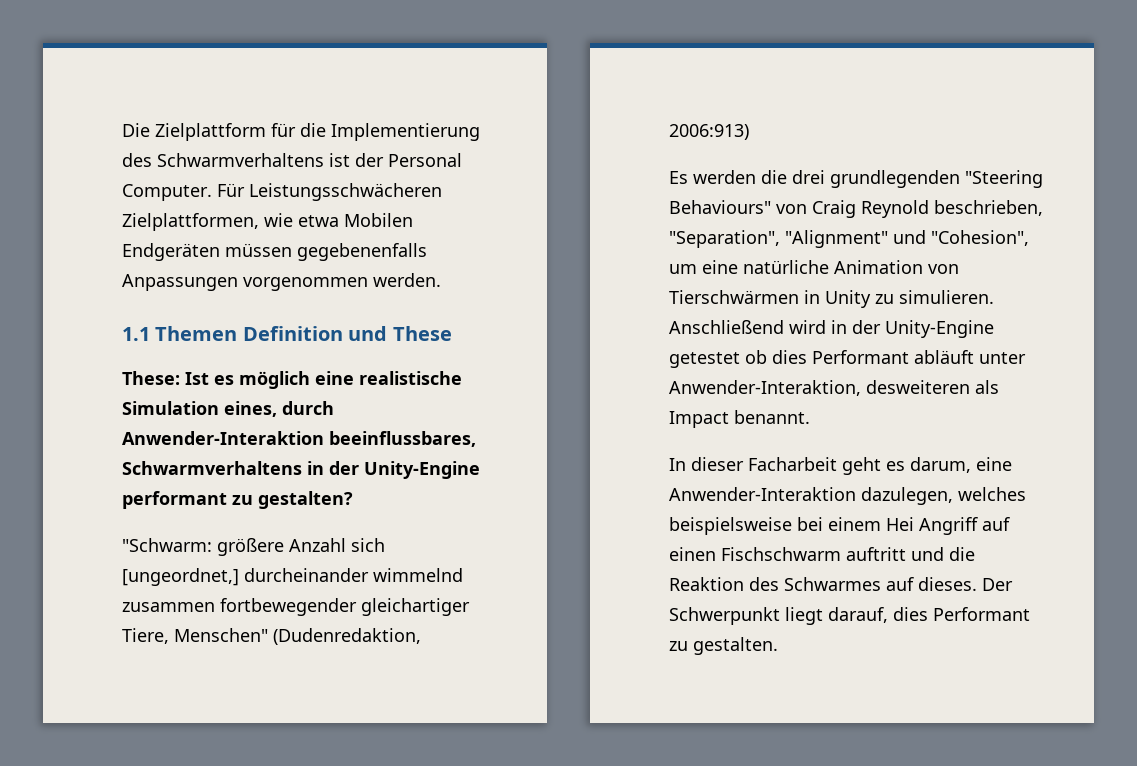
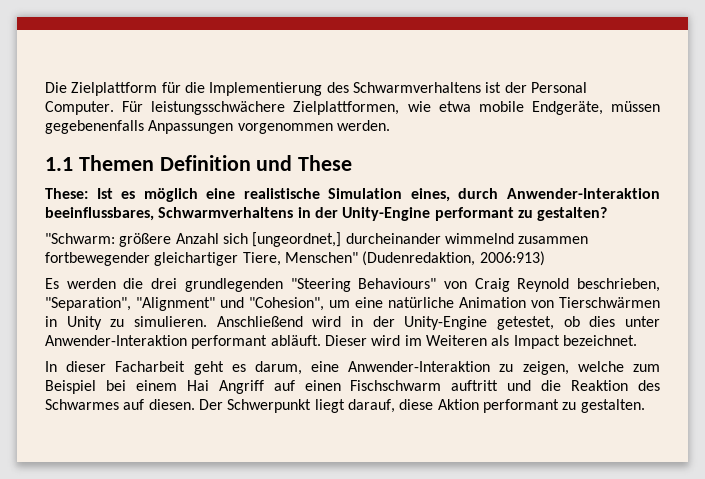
- Für Leistungsschwächeren Zielplattformen, wie etwa Mobilen Endgeräten müssen gegebenenfalls Anpassungen vorgenommen werden.
+ Für leistungsschwächere Zielplattformen, wie etwa mobile Endgeräte, müssen gegebenenfalls Anpassungen vorgenommen werden.
- Anschließend wird in der Unity-Engine getestet ob dies Performant abläuft unter Anwender-Interaktion, desweiteren als Impact benannt.
+ Anschließend wird in der Unity-Engine getestet, ob dies unter Anwender-Interaktion performant abläuft. Dieser wird im Weiteren als Impact bezeichnet.
- In dieser Facharbeit geht es darum, eine Anwender-Interaktion dazulegen, welches beispielsweise bei einem Hei Angriff auf einen Fischschwarm auftritt und die Reaktion des Schwarmes auf dieses.
+ In dieser Facharbeit geht es darum, eine Anwender-Interaktion zu zeigen, welche zum Beispiel bei einem Hai Angriff auf einen Fischschwarm auftritt und die Reaktion des Schwarmes auf diesen.
- Der Schwerpunkt liegt darauf, dies Performant zu gestalten.
+ Der Schwerpunkt liegt darauf, diese Aktion performant zu gestalten.

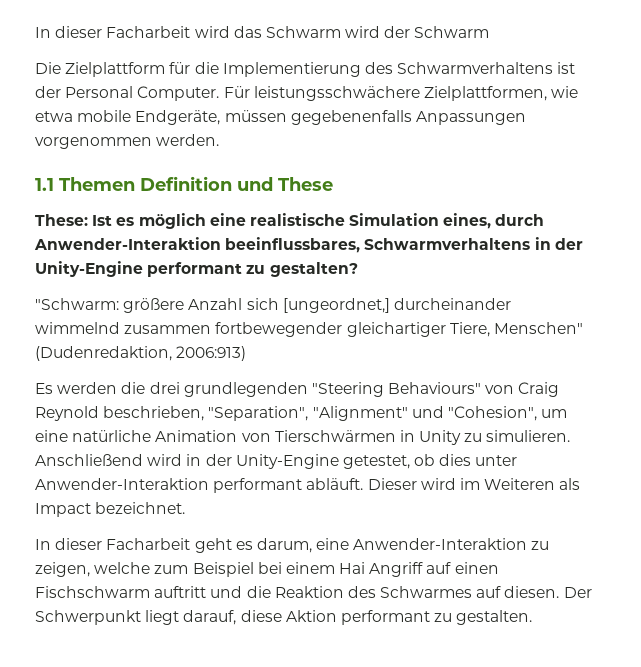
+ In dieser Facharbeit wird das Schwarm wird der Schwarm

